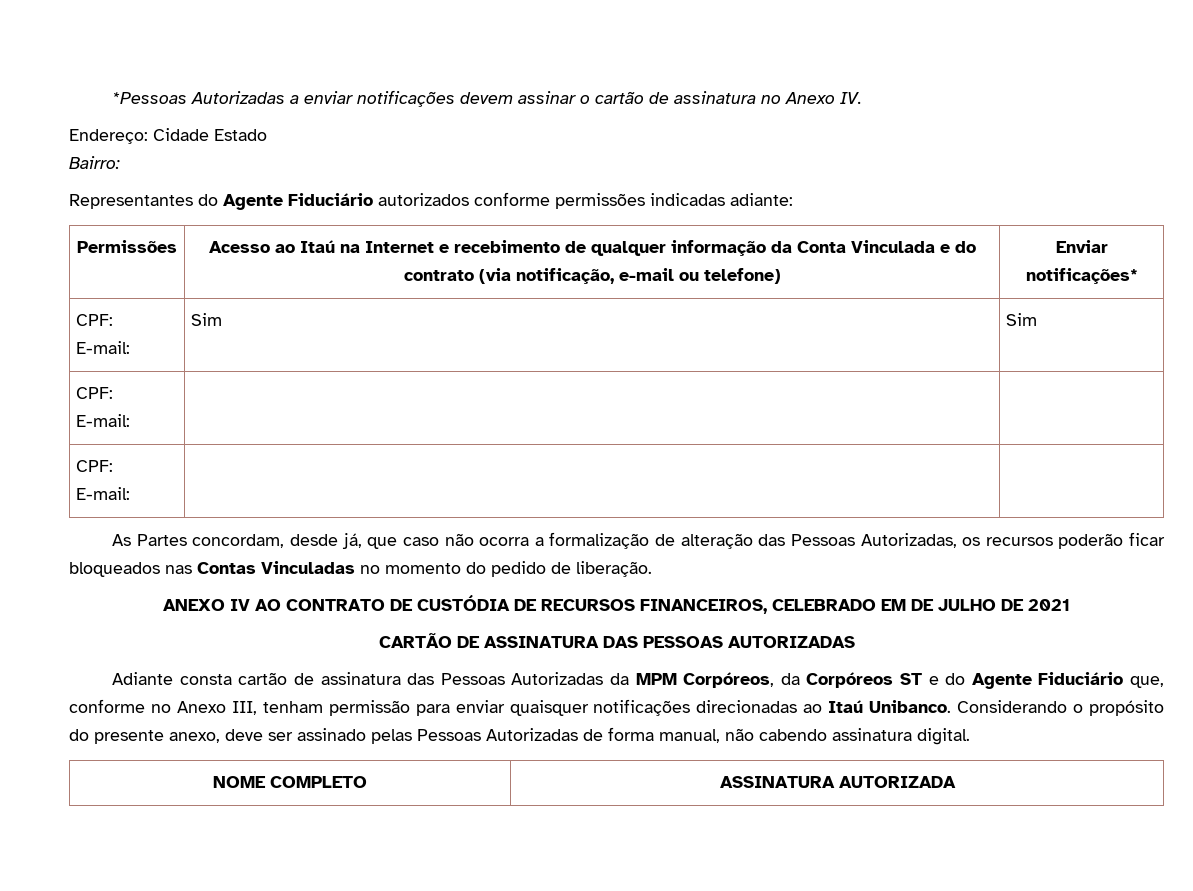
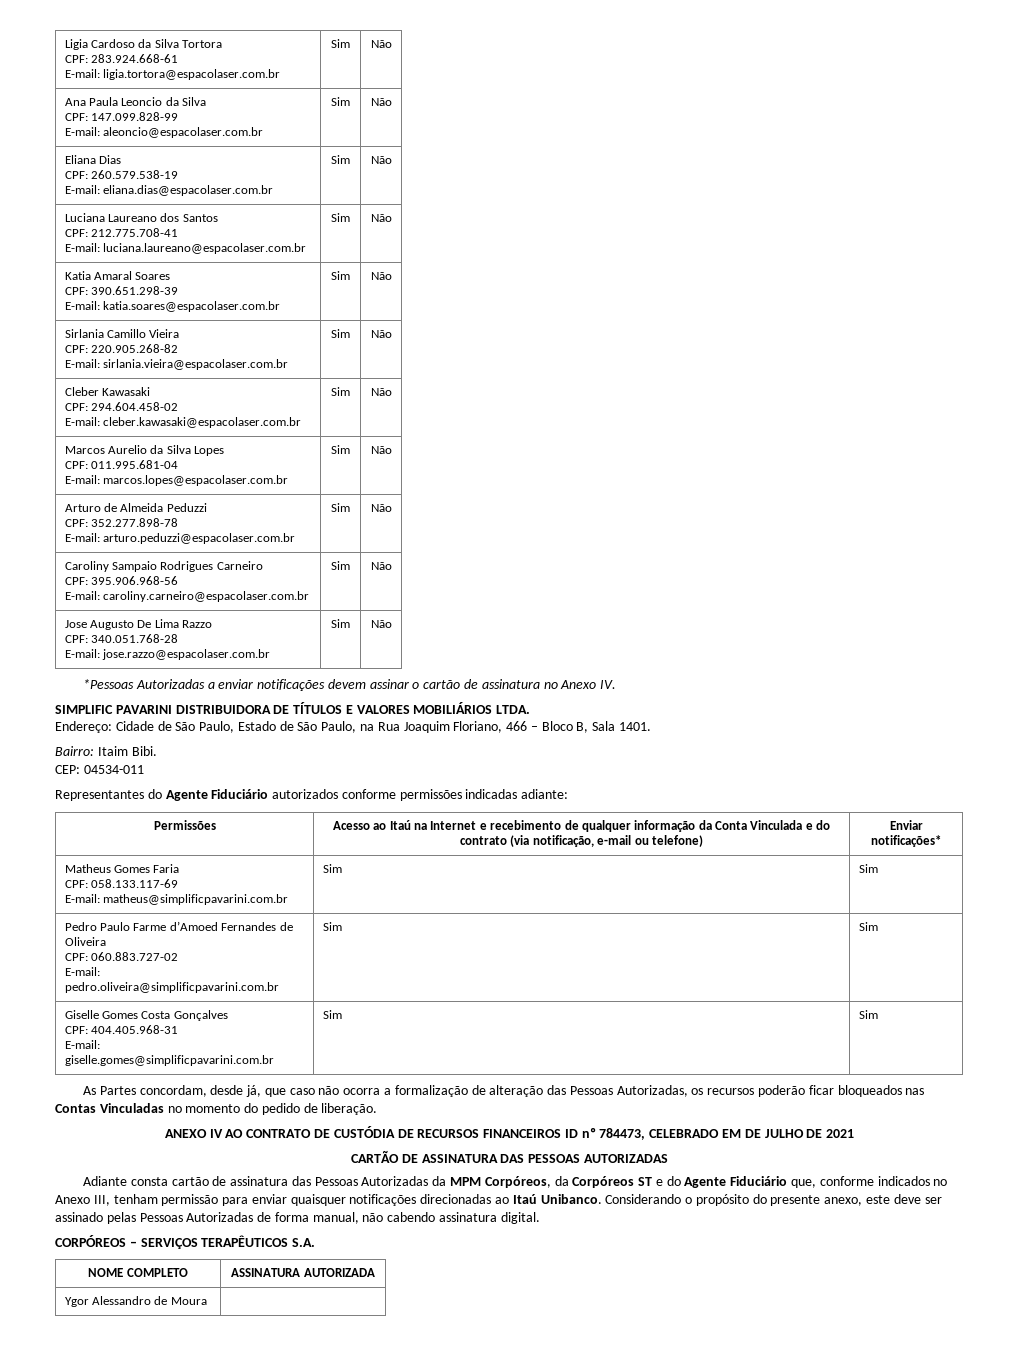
+ Ligia Cardoso da Silva Tortora
+ CPF: 283.924.668-61
+ E-mail: ligia.tortora@espacolaser.com.br | Sim | Não
+ Ana Paula Leoncio da Silva
+ CPF: 147.099.828-99
+ E-mail: aleoncio@espacolaser.com.br | Sim | Não
+ Eliana Dias
+ CPF: 260.579.538-19
+ E-mail: eliana.dias@espacolaser.com.br | Sim | Não
+ Luciana Laureano dos Santos
+ CPF: 212.775.708-41
+ E-mail: luciana.laureano@espacolaser.com.br | Sim | Não
+ Katia Amaral Soares
+ CPF: 390.651.298-39
+ E-mail: katia.soares@espacolaser.com.br | Sim | Não
+ Sirlania Camillo Vieira
+ CPF: 220.905.268-82
+ E-mail: sirlania.vieira@espacolaser.com.br | Sim | Não
+ Cleber Kawasaki
+ CPF: 294.604.458-02
+ E-mail: cleber.kawasaki@espacolaser.com.br | Sim | Não
+ Marcos Aurelio da Silva Lopes
+ CPF: 011.995.681-04
+ E-mail: marcos.lopes@espacolaser.com.br | Sim | Não
+ Arturo de Almeida Peduzzi
+ CPF: 352.277.898-78
+ E-mail: arturo.peduzzi@espacolaser.com.br | Sim | Não
+ Caroliny Sampaio Rodrigues Carneiro
+ CPF: 395.906.968-56
+ E-mail: caroliny.carneiro@espacolaser.com.br | Sim | Não
+ Jose Augusto De Lima Razzo
+ CPF: 340.051.768-28
+ E-mail: jose.razzo@espacolaser.com.br | Sim | Não
- Endereço: Cidade Estado
- Bairro:
+ SIMPLIFIC PAVARINI DISTRIBUIDORA DE TÍTULOS E VALORES MOBILIÁRIOS LTDA.
+ Endereço: Cidade de São Paulo, Estado de São Paulo, na Rua Joaquim Floriano, 466 – Bloco B, Sala 1401.
+ Bairro: Itaim Bibi.
+ CEP: 04534-011
  Permissões | Acesso ao Itaú na Internet e recebimento de qualquer informação da Conta Vinculada e do contrato (via notificação, e-mail ou telefone) | Enviar notificações*
- CPF:
- E-mail: | Sim | Sim
- CPF:
- E-mail: | |
- CPF:
- E-mail: | |
+ Matheus Gomes Faria
+ CPF: 058.133.117-69
+ E-mail: matheus@simplificpavarini.com.br | Sim | Sim
+ Pedro Paulo Farme d’Amoed Fernandes de Oliveira
+ CPF: 060.883.727-02
+ E-mail: pedro.oliveira@simplificpavarini.com.br | Sim | Sim
+ Giselle Gomes Costa Gonçalves
+ CPF: 404.405.968-31
+ E-mail: giselle.gomes@simplificpavarini.com.br | Sim | Sim
- ANEXO IV AO CONTRATO DE CUSTÓDIA DE RECURSOS FINANCEIROS, CELEBRADO EM DE JULHO DE 2021
+ ANEXO IV AO CONTRATO DE CUSTÓDIA DE RECURSOS FINANCEIROS ID nº 784473, CELEBRADO EM DE JULHO DE 2021
- Adiante consta cartão de assinatura das Pessoas Autorizadas da MPM Corpóreos, da Corpóreos ST e do Agente Fiduciário que, conforme no Anexo III, tenham permissão para enviar quaisquer notificações direcionadas ao Itaú Unibanco.
+ Adiante consta cartão de assinatura das Pessoas Autorizadas da MPM Corpóreos, da Corpóreos ST e do Agente Fiduciário que, conforme indicados no Anexo III, tenham permissão para enviar quaisquer notificações direcionadas ao Itaú Unibanco.
- Considerando o propósito do presente anexo, deve ser assinado pelas Pessoas Autorizadas de forma manual, não cabendo assinatura digital.
+ Considerando o propósito do presente anexo, este deve ser assinado pelas Pessoas Autorizadas de forma manual, não cabendo assinatura digital.
+ CORPÓREOS – SERVIÇOS TERAPÊUTICOS S.A.
+ Ygor Alessandro de Moura |

